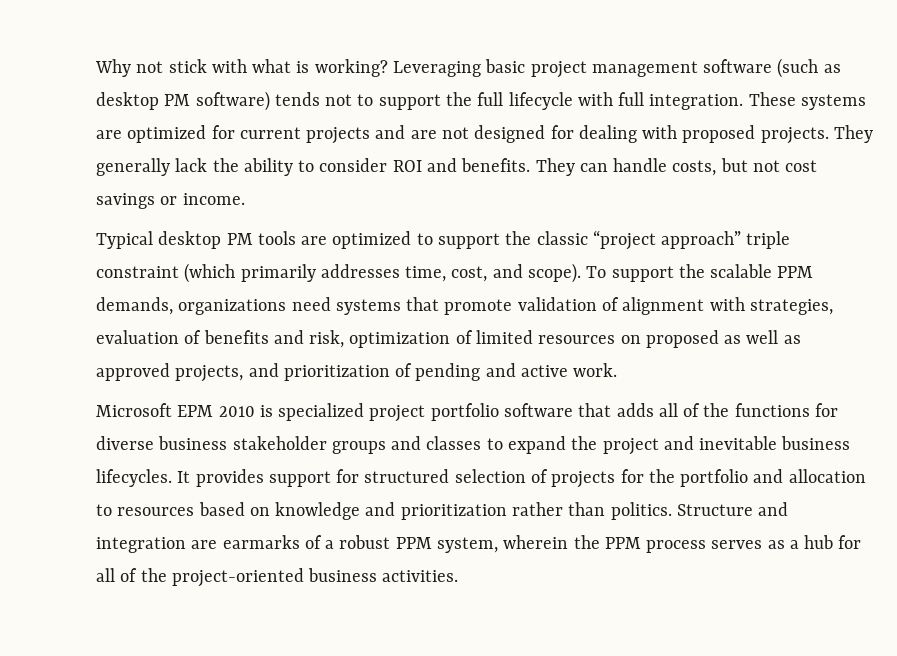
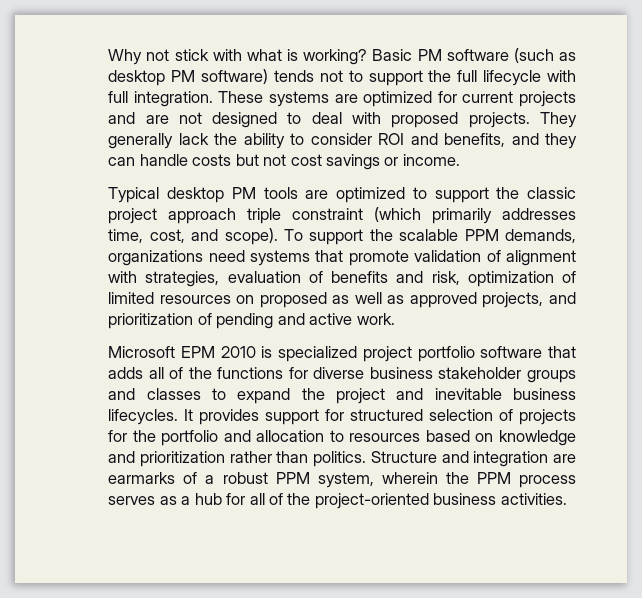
- Leveraging basic project management software (such as desktop PM software) tends not to support the full lifecycle with full integration.
+ Basic PM software (such as desktop PM software) tends not to support the full lifecycle with full integration.
- These systems are optimized for current projects and are not designed for dealing with proposed projects.
+ These systems are optimized for current projects and are not designed to deal with proposed projects.
- They generally lack the ability to consider ROI and benefits. They can handle costs, but not cost savings or income.
+ They generally lack the ability to consider ROI and benefits, and they can handle costs but not cost savings or income.
- Typical desktop PM tools are optimized to support the classic “project approach” triple constraint (which primarily addresses time, cost, and scope).
+ Typical desktop PM tools are optimized to support the classic project approach triple constraint (which primarily addresses time, cost, and scope).

